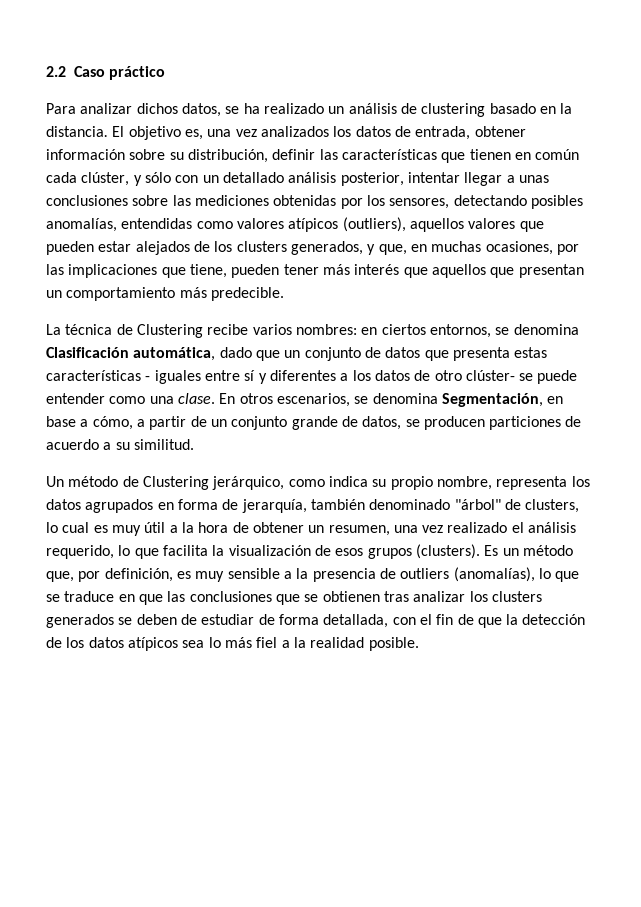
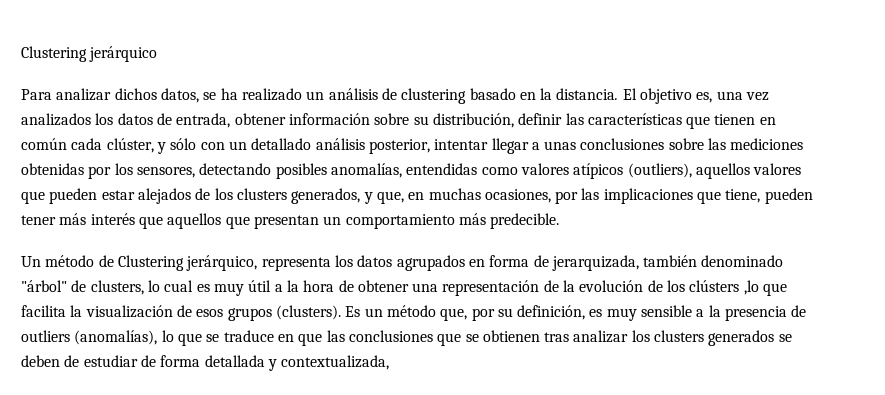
- 2.2 Caso práctico
+ Clustering jerárquico
- La técnica de Clustering recibe varios nombres: en ciertos entornos, se denomina Clasificación automática, dado que un conjunto de datos que presenta estas características - iguales entre sí y diferentes a los datos de otro clúster- se puede entender como una clase. En otros escenarios, se denomina Segmentación, en base a cómo, a partir de un conjunto grande de datos, se producen particiones de acuerdo a su similitud.
- Un método de Clustering jerárquico, como indica su propio nombre, representa los datos agrupados en forma de jerarquía, también denominado "árbol" de clusters, lo cual es muy útil a la hora de obtener un resumen, una vez realizado el análisis requerido, lo que facilita la visualización de esos grupos (clusters).
+ Un método de Clustering jerárquico, representa los datos agrupados en forma de jerarquizada, también denominado "árbol" de clusters, lo cual es muy útil a la hora de obtener una representación de la evolución de los clústers ,lo que facilita la visualización de esos grupos (clusters).
- Es un método que, por definición, es muy sensible a la presencia de outliers (anomalías), lo que se traduce en que las conclusiones que se obtienen tras analizar los clusters generados se deben de estudiar de forma detallada, con el fin de que la detección de los datos atípicos sea lo más fiel a la realidad posible.
+ Es un método que, por su definición, es muy sensible a la presencia de outliers (anomalías), lo que se traduce en que las conclusiones que se obtienen tras analizar los clusters generados se deben de estudiar de forma detallada y contextualizada,

